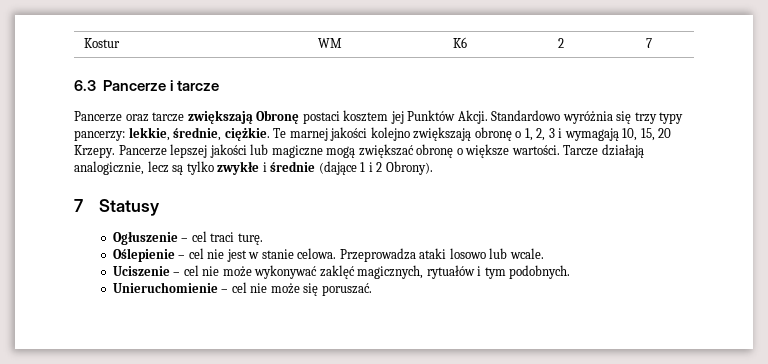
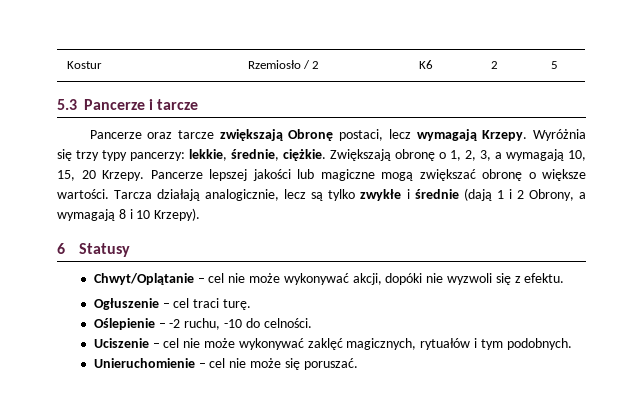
- Kostur | WM | K6 | 2 | 7
- 6.3 Pancerze i tarcze
+ Kostur | Rzemiosło / 2 | K6 | 2 | 5
+ 5.3 Pancerze i tarcze
- Pancerze oraz tarcze zwiększają Obronę postaci kosztem jej Punktów Akcji. Standardowo wyróżnia się trzy typy pancerzy: lekkie, średnie, ciężkie.
+ Pancerze oraz tarcze zwiększają Obronę postaci, lecz wymagają Krzepy. Wyróżnia się trzy typy pancerzy: lekkie, średnie, ciężkie.
- Te marnej jakości kolejno zwiększają obronę o 1, 2, 3 i wymagają 10, 15, 20 Krzepy.
+ Zwiększają obronę o 1, 2, 3, a wymagają 10, 15, 20 Krzepy.
- Tarcze działają analogicznie, lecz są tylko zwykłe i średnie (dające 1 i 2 Obrony).
- 7 Statusy
+ Tarcza działają analogicznie, lecz są tylko zwykłe i średnie (dają 1 i 2 Obrony, a wymagają 8 i 10 Krzepy).
+ 6 Statusy
+ Chwyt/Oplątanie – cel nie może wykonywać akcji, dopóki nie wyzwoli się z efektu.
- Oślepienie – cel nie jest w stanie celowa. Przeprowadza ataki losowo lub wcale.
+ Oślepienie – -2 ruchu, -10 do celności.

